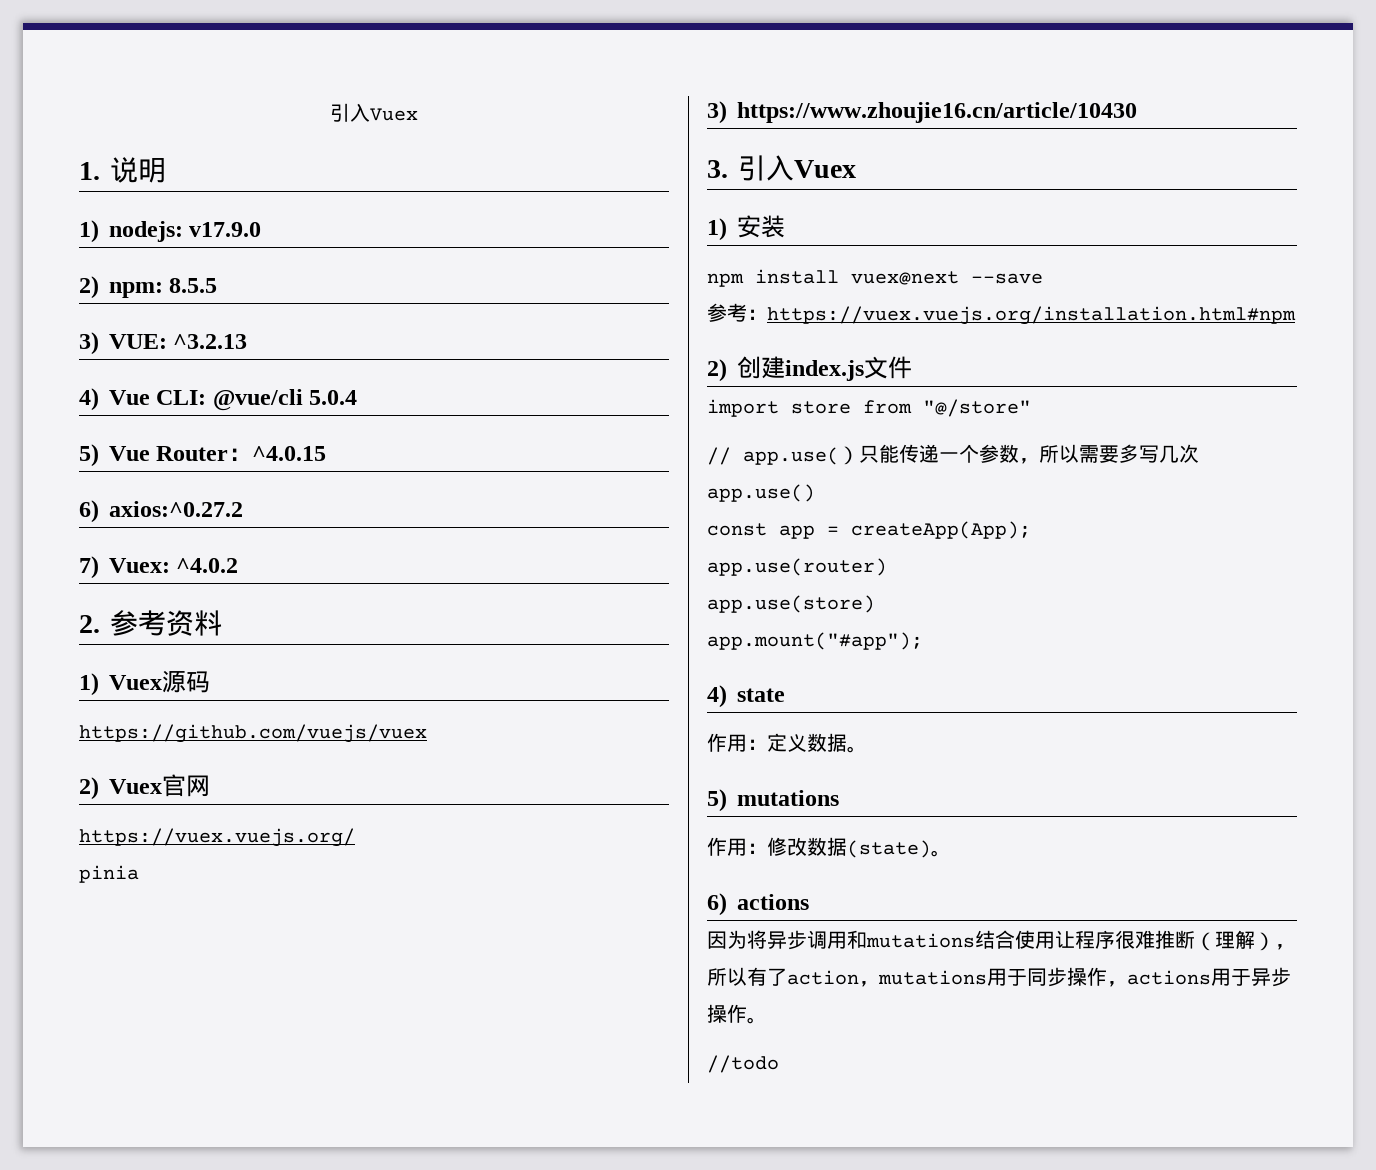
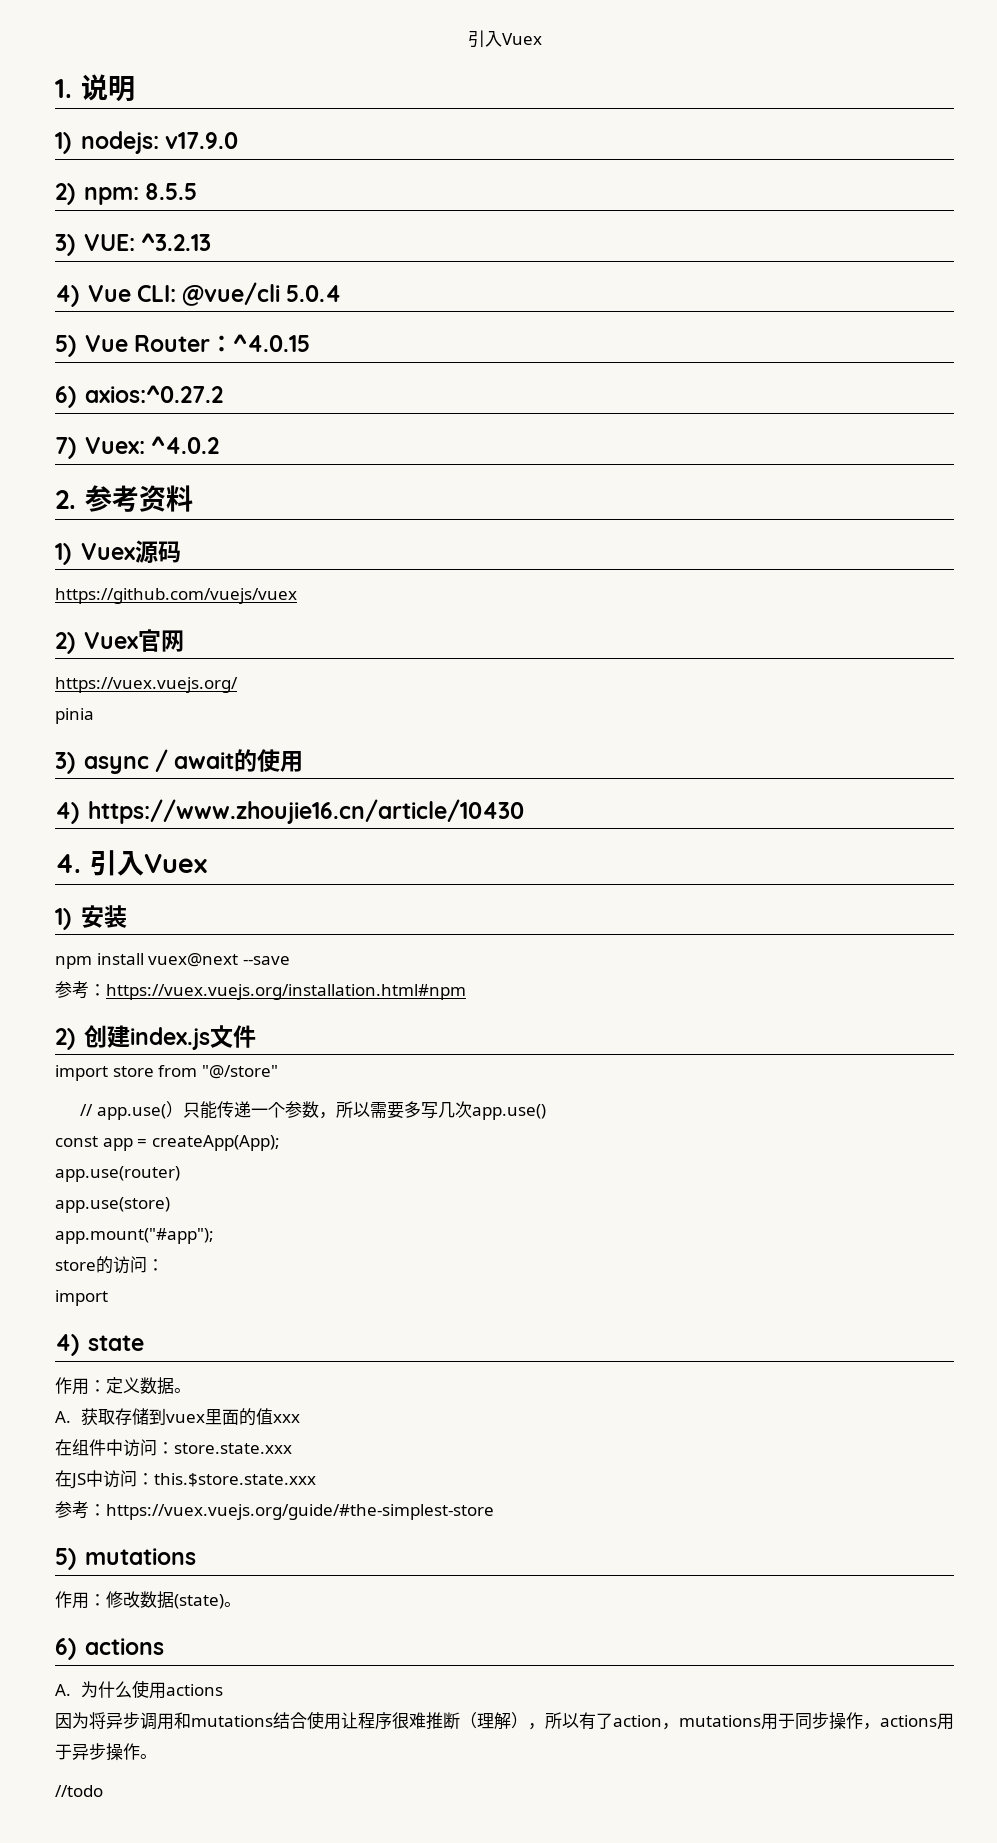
- 3) https://www.zhoujie16.cn/article/10430
+ 3) async / await的使用
+ 4) https://www.zhoujie16.cn/article/10430
- 3.引入Vuex
+ 4.引入Vuex
+ store的访问：
+ import
+ A.获取存储到vuex里面的值xxx
+ 在组件中访问：store.state.xxx
+ 在JS中访问：this.$store.state.xxx
+ 参考：https://vuex.vuejs.org/guide/#the-simplest-store
+ A.为什么使用actions

